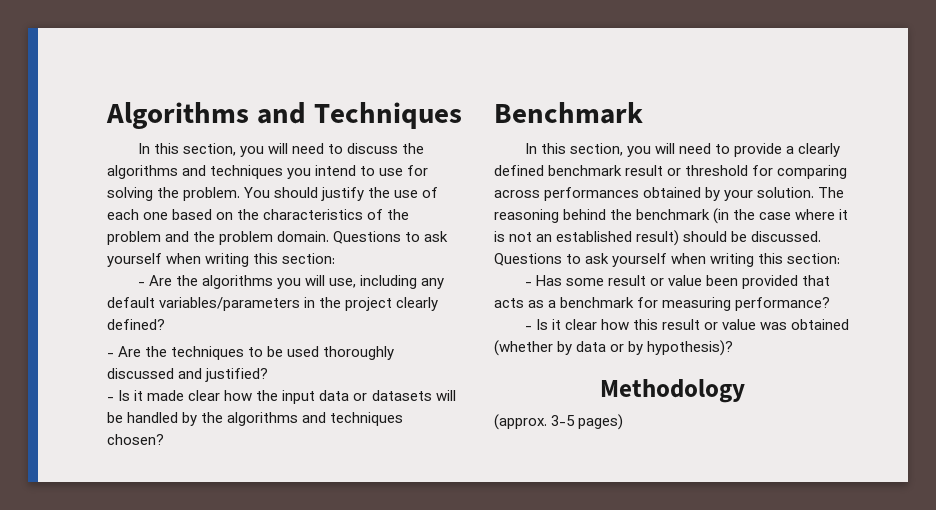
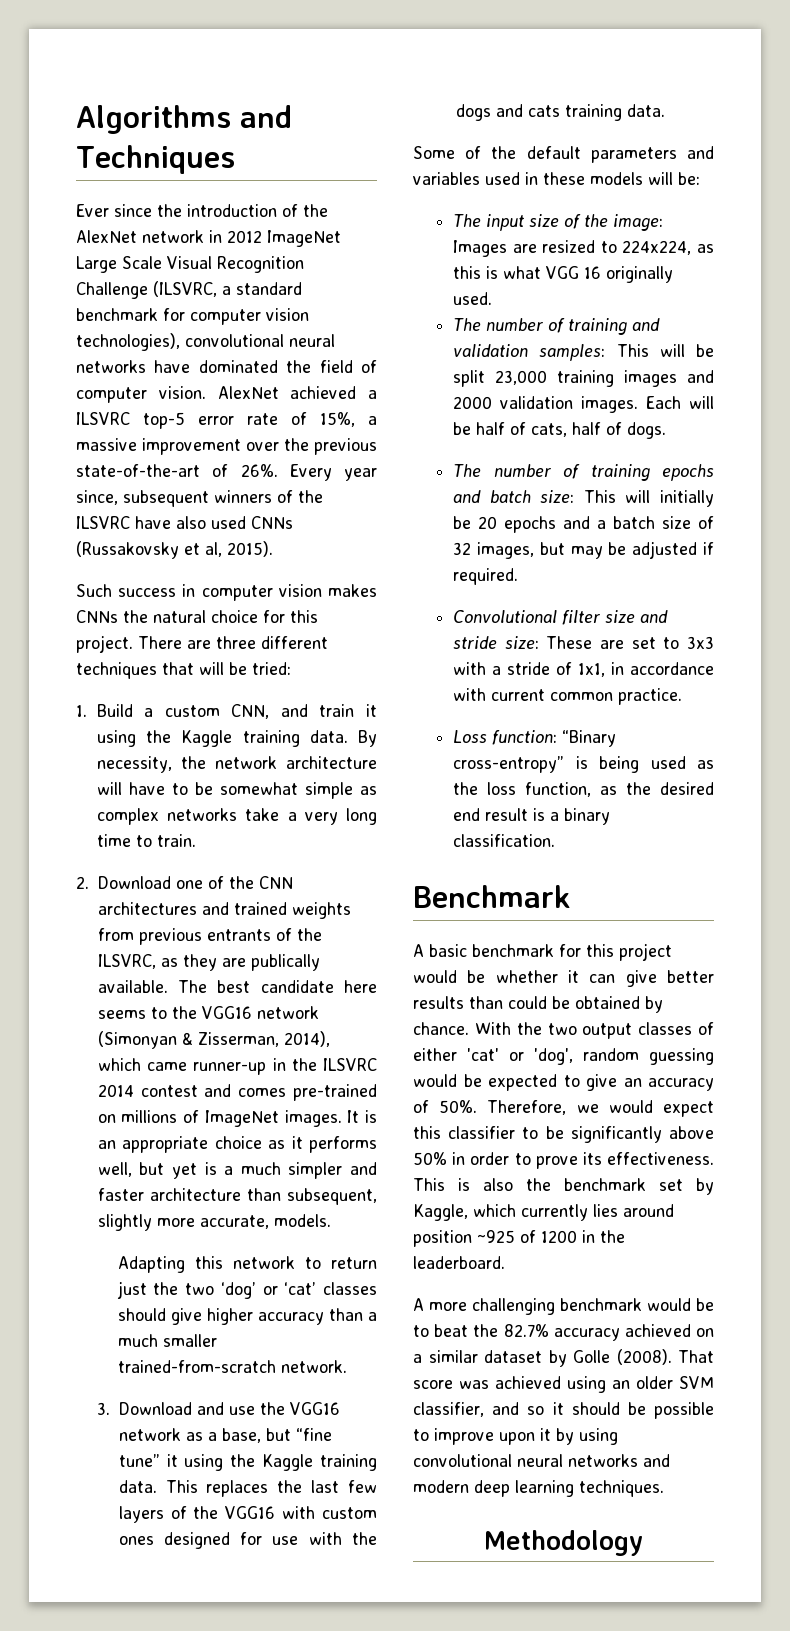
- In this section, you will need to discuss the algorithms and techniques you intend to use for solving the problem. You should justify the use of each one based on the characteristics of the problem and the problem domain. Questions to ask yourself when writing this section:
- - Are the algorithms you will use, including any default variables/parameters in the project clearly defined?
- - Are the techniques to be used thoroughly discussed and justified?
- - Is it made clear how the input data or datasets will be handled by the algorithms and techniques chosen?
+ Ever since the introduction of the AlexNet network in 2012 ImageNet Large Scale Visual Recognition Challenge (ILSVRC, a standard benchmark for computer vision technologies), convolutional neural networks have dominated the field of computer vision. AlexNet achieved a ILSVRC top-5 error rate of 15%, a massive improvement over the previous state-of-the-art of 26%. Every year since, subsequent winners of the ILSVRC have also used CNNs (Russakovsky et al, 2015).
+ Such success in computer vision makes CNNs the natural choice for this project. There are three different techniques that will be tried:
+ 1. Build a custom CNN, and train it using the Kaggle training data. By necessity, the network architecture will have to be somewhat simple as complex networks take a very long time to train.
+ 2. Download one of the CNN architectures and trained weights from previous entrants of the ILSVRC, as they are publically available. The best candidate here seems to the VGG16 network (Simonyan & Zisserman, 2014), which came runner-up in the ILSVRC 2014 contest and comes pre-trained on millions of ImageNet images. It is an appropriate choice as it performs well, but yet is a much simpler and faster architecture than subsequent, slightly more accurate, models.
+ Adapting this network to return just the two ‘dog’ or ‘cat’ classes should give higher accuracy than a much smaller trained-from-scratch network.
+ 3. Download and use the VGG16 network as a base, but “fine tune” it using the Kaggle training data. This replaces the last few layers of the VGG16 with custom ones designed for use with the dogs and cats training data.
+ Some of the default parameters and variables used in these models will be:
+ The input size of the image: Images are resized to 224x224, as this is what VGG 16 originally used.
+ The number of training and validation samples: This will be split 23,000 training images and 2000 validation images. Each will be half of cats, half of dogs.
+ The number of training epochs and batch size: This will initially be 20 epochs and a batch size of 32 images, but may be adjusted if required.
+ Convolutional filter size and stride size: These are set to 3x3 with a stride of 1x1, in accordance with current common practice.
+ Loss function: “Binary cross-entropy” is being used as the loss function, as the desired end result is a binary classification.
  Benchmark
- In this section, you will need to provide a clearly defined benchmark result or threshold for comparing across performances obtained by your solution. The reasoning behind the benchmark (in the case where it is not an established result) should be discussed. Questions to ask yourself when writing this section:
- - Has some result or value been provided that acts as a benchmark for measuring performance?
- - Is it clear how this result or value was obtained (whether by data or by hypothesis)?
+ A basic benchmark for this project would be whether it can give better results than could be obtained by chance. With the two output classes of either 'cat' or 'dog', random guessing would be expected to give an accuracy of 50%. Therefore, we would expect this classifier to be significantly above 50% in order to prove its effectiveness. This is also the benchmark set by Kaggle, which currently lies around position ~925 of 1200 in the leaderboard.
+ A more challenging benchmark would be to beat the 82.7% accuracy achieved on a similar dataset by Golle (2008). That score was achieved using an older SVM classifier, and so it should be possible to improve upon it by using convolutional neural networks and modern deep learning techniques.
  Methodology
- (approx. 3-5 pages)

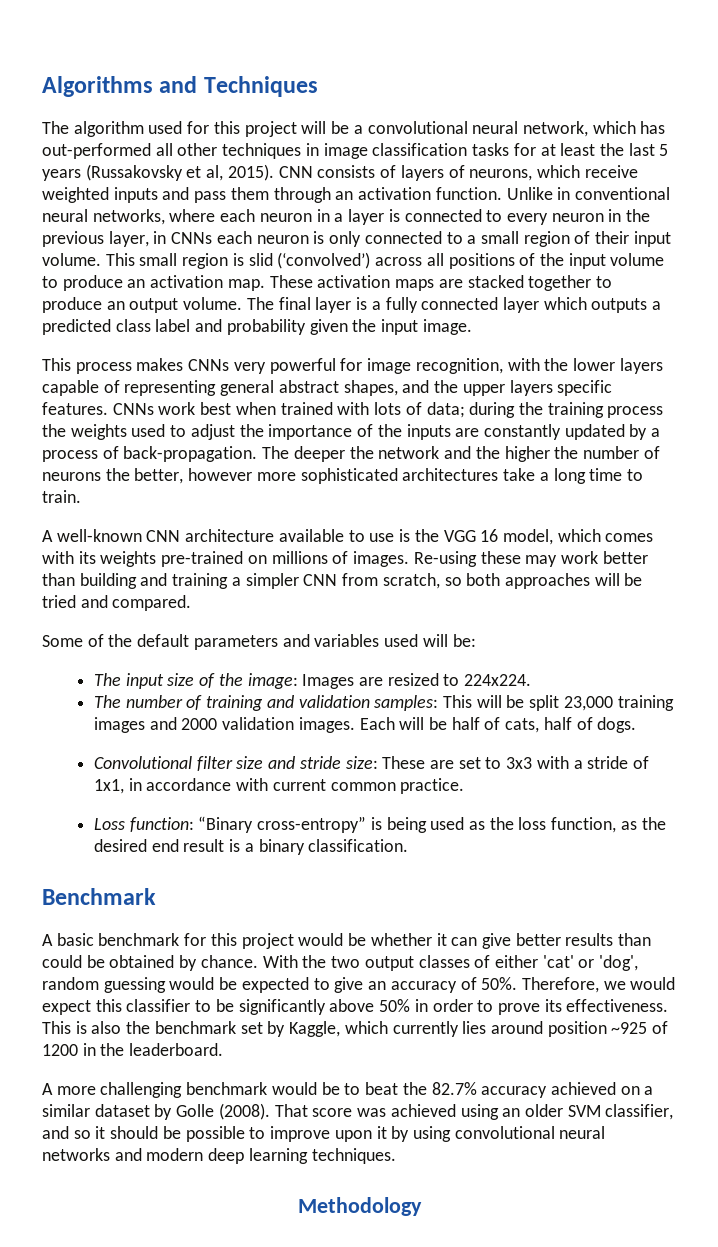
- Ever since the introduction of the AlexNet network in 2012 ImageNet Large Scale Visual Recognition Challenge (ILSVRC, a standard benchmark for computer vision technologies), convolutional neural networks have dominated the field of computer vision. AlexNet achieved a ILSVRC top-5 error rate of 15%, a massive improvement over the previous state-of-the-art of 26%. Every year since, subsequent winners of the ILSVRC have also used CNNs (Russakovsky et al, 2015).
- Such success in computer vision makes CNNs the natural choice for this project. There are three different techniques that will be tried:
- 1. Build a custom CNN, and train it using the Kaggle training data. By necessity, the network architecture will have to be somewhat simple as complex networks take a very long time to train.
+ The algorithm used for this project will be a convolutional neural network, which has out-performed all other techniques in image classification tasks for at least the last 5 years (Russakovsky et al, 2015). CNN consists of layers of neurons, which receive weighted inputs and pass them through an activation function. Unlike in conventional neural networks, where each neuron in a layer is connected to every neuron in the previous layer, in CNNs each neuron is only connected to a small region of their input volume. This small region is slid (‘convolved’) across all positions of the input volume to produce an activation map. These activation maps are stacked together to produce an output volume. The final layer is a fully connected layer which outputs a predicted class label and probability given the input image.
+ This process makes CNNs very powerful for image recognition, with the lower layers capable of representing general abstract shapes, and the upper layers specific features. CNNs work best when trained with lots of data; during the training process the weights used to adjust the importance of the inputs are constantly updated by a process of back-propagation. The deeper the network and the higher the number of neurons the better, however more sophisticated architectures take a long time to train.
- 2. Download one of the CNN architectures and trained weights from previous entrants of the ILSVRC, as they are publically available. The best candidate here seems to the VGG16 network (Simonyan & Zisserman, 2014), which came runner-up in the ILSVRC 2014 contest and comes pre-trained on millions of ImageNet images. It is an appropriate choice as it performs well, but yet is a much simpler and faster architecture than subsequent, slightly more accurate, models.
- Adapting this network to return just the two ‘dog’ or ‘cat’ classes should give higher accuracy than a much smaller trained-from-scratch network.
- 3. Download and use the VGG16 network as a base, but “fine tune” it using the Kaggle training data. This replaces the last few layers of the VGG16 with custom ones designed for use with the dogs and cats training data.
+ A well-known CNN architecture available to use is the VGG 16 model, which comes with its weights pre-trained on millions of images. Re-using these may work better than building and training a simpler CNN from scratch, so both approaches will be tried and compared.
- Some of the default parameters and variables used in these models will be:
+ Some of the default parameters and variables used will be:
- The input size of the image: Images are resized to 224x224, as this is what VGG 16 originally used.
+ The input size of the image: Images are resized to 224x224.
- The number of training epochs and batch size: This will initially be 20 epochs and a batch size of 32 images, but may be adjusted if required.

